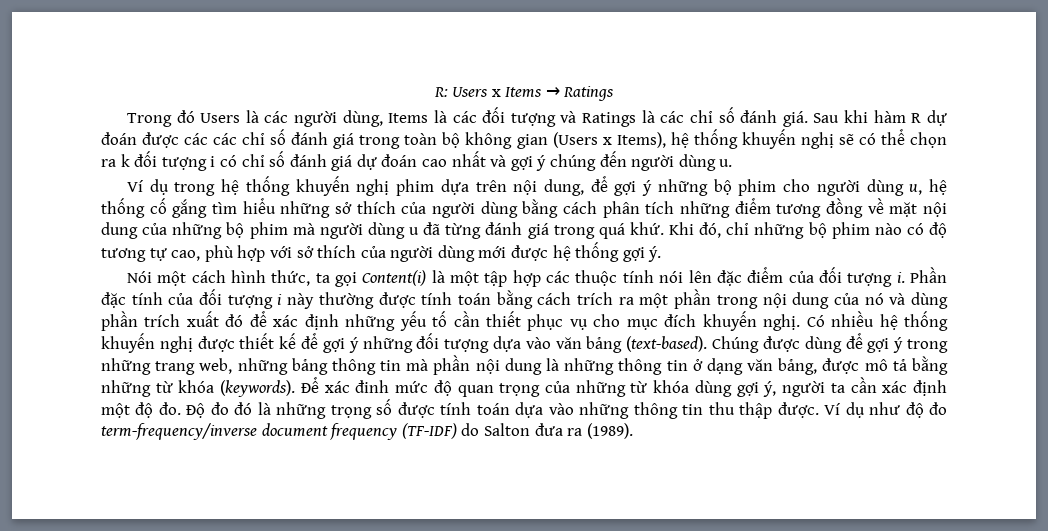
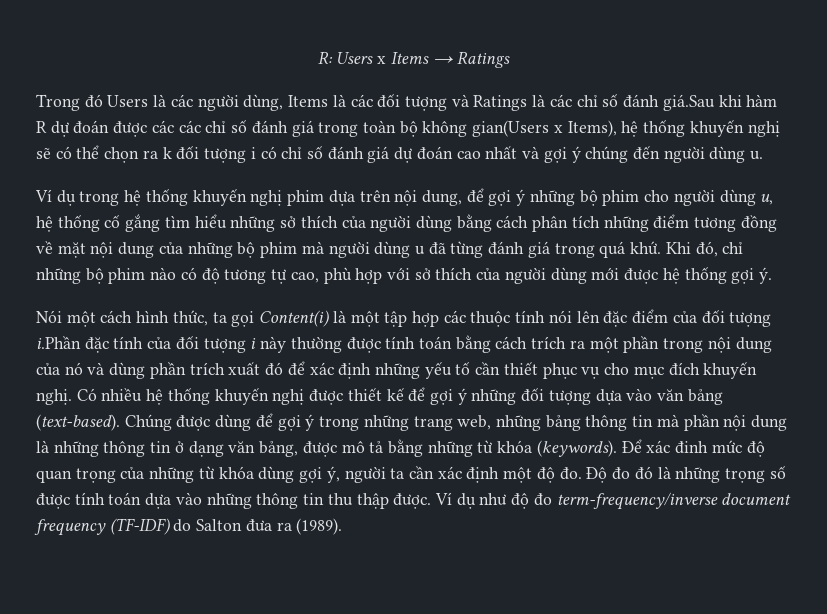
- Trong đó Users là các người dùng, Items là các đối tượng và Ratings là các chỉ số đánh giá. Sau khi hàm R dự đoán được các các chỉ số đánh giá trong toàn bộ không gian (Users x Items), hệ thống khuyến nghị sẽ có thể chọn ra k đối tượng i có chỉ số đánh giá dự đoán cao nhất và gợi ý chúng đến người dùng u.
+ Trong đó Users là các người dùng, Items là các đối tượng và Ratings là các chỉ số đánh giá.Sau khi hàm R dự đoán được các các chỉ số đánh giá trong toàn bộ không gian(Users x Items), hệ thống khuyến nghị sẽ có thể chọn ra k đối tượng i có chỉ số đánh giá dự đoán cao nhất và gợi ý chúng đến người dùng u.
- Nói một cách hình thức, ta gọi Content(i) là một tập hợp các thuộc tính nói lên đặc điểm của đối tượng i. Phần đặc tính của đối tượng i này thường được tính toán bằng cách trích ra một phần trong nội dung của nó và dùng phần trích xuất đó để xác định những yếu tố cần thiết phục vụ cho mục đích khuyến nghị.
+ Nói một cách hình thức, ta gọi Content(i) là một tập hợp các thuộc tính nói lên đặc điểm của đối tượng i.Phần đặc tính của đối tượng i này thường được tính toán bằng cách trích ra một phần trong nội dung của nó và dùng phần trích xuất đó để xác định những yếu tố cần thiết phục vụ cho mục đích khuyến nghị.

